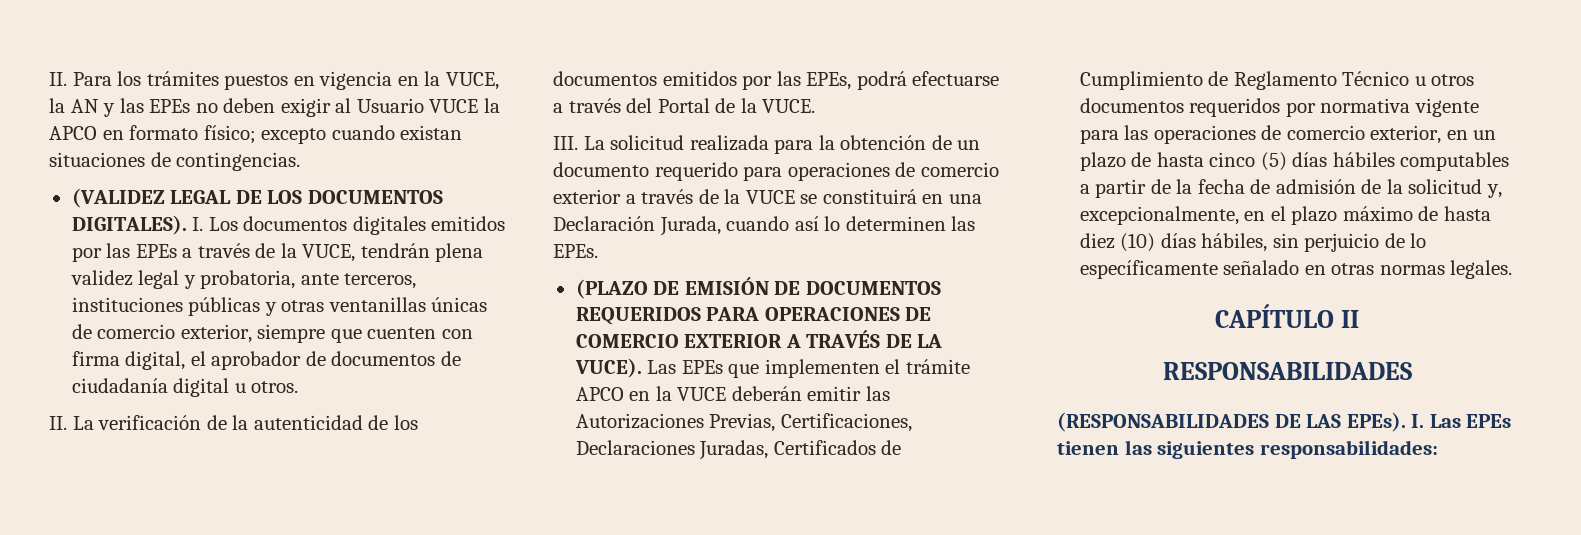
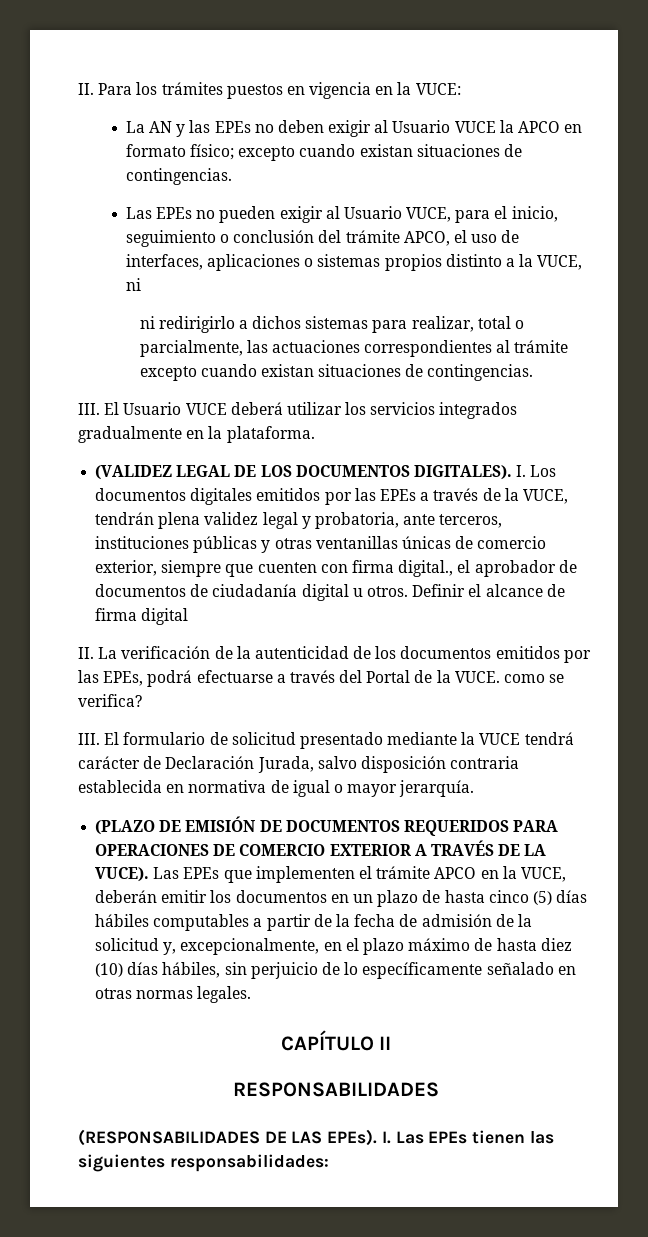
- II. Para los trámites puestos en vigencia en la VUCE, la AN y las EPEs no deben exigir al Usuario VUCE la APCO en formato físico; excepto cuando existan situaciones de contingencias.
+ II. Para los trámites puestos en vigencia en la VUCE:
+ La AN y las EPEs no deben exigir al Usuario VUCE la APCO en formato físico; excepto cuando existan situaciones de contingencias.
+ Las EPEs no pueden exigir al Usuario VUCE, para el inicio, seguimiento o conclusión del trámite APCO, el uso de interfaces, aplicaciones o sistemas propios distinto a la VUCE, ni
+ ni redirigirlo a dichos sistemas para realizar, total o parcialmente, las actuaciones correspondientes al trámite excepto cuando existan situaciones de contingencias.
+ III. El Usuario VUCE deberá utilizar los servicios integrados gradualmente en la plataforma.
- I. Los documentos digitales emitidos por las EPEs a través de la VUCE, tendrán plena validez legal y probatoria, ante terceros, instituciones públicas y otras ventanillas únicas de comercio exterior, siempre que cuenten con firma digital, el aprobador de documentos de ciudadanía digital u otros.
+ I. Los documentos digitales emitidos por las EPEs a través de la VUCE, tendrán plena validez legal y probatoria, ante terceros, instituciones públicas y otras ventanillas únicas de comercio exterior, siempre que cuenten con firma digital., el aprobador de documentos de ciudadanía digital u otros. Definir el alcance de firma digital
- II. La verificación de la autenticidad de los documentos emitidos por las EPEs, podrá efectuarse a través del Portal de la VUCE.
- III. La solicitud realizada para la obtención de un documento requerido para operaciones de comercio exterior a través de la VUCE se constituirá en una Declaración Jurada, cuando así lo determinen las EPEs.
+ II. La verificación de la autenticidad de los documentos emitidos por las EPEs, podrá efectuarse a través del Portal de la VUCE. como se verifica?
+ III. El formulario de solicitud presentado mediante la VUCE tendrá carácter de Declaración Jurada, salvo disposición contraria establecida en normativa de igual o mayor jerarquía.
- Las EPEs que implementen el trámite APCO en la VUCE deberán emitir las Autorizaciones Previas, Certificaciones, Declaraciones Juradas, Certificados de Cumplimiento de Reglamento Técnico u otros documentos requeridos por normativa vigente para las operaciones de comercio exterior, en un plazo de hasta cinco (5) días hábiles computables a partir de la fecha de admisión de la solicitud y, excepcionalmente, en el plazo máximo de hasta diez (10) días hábiles, sin perjuicio de lo específicamente señalado en otras normas legales.
+ Las EPEs que implementen el trámite APCO en la VUCE, deberán emitir los documentos en un plazo de hasta cinco (5) días hábiles computables a partir de la fecha de admisión de la solicitud y, excepcionalmente, en el plazo máximo de hasta diez (10) días hábiles, sin perjuicio de lo específicamente señalado en otras normas legales.

